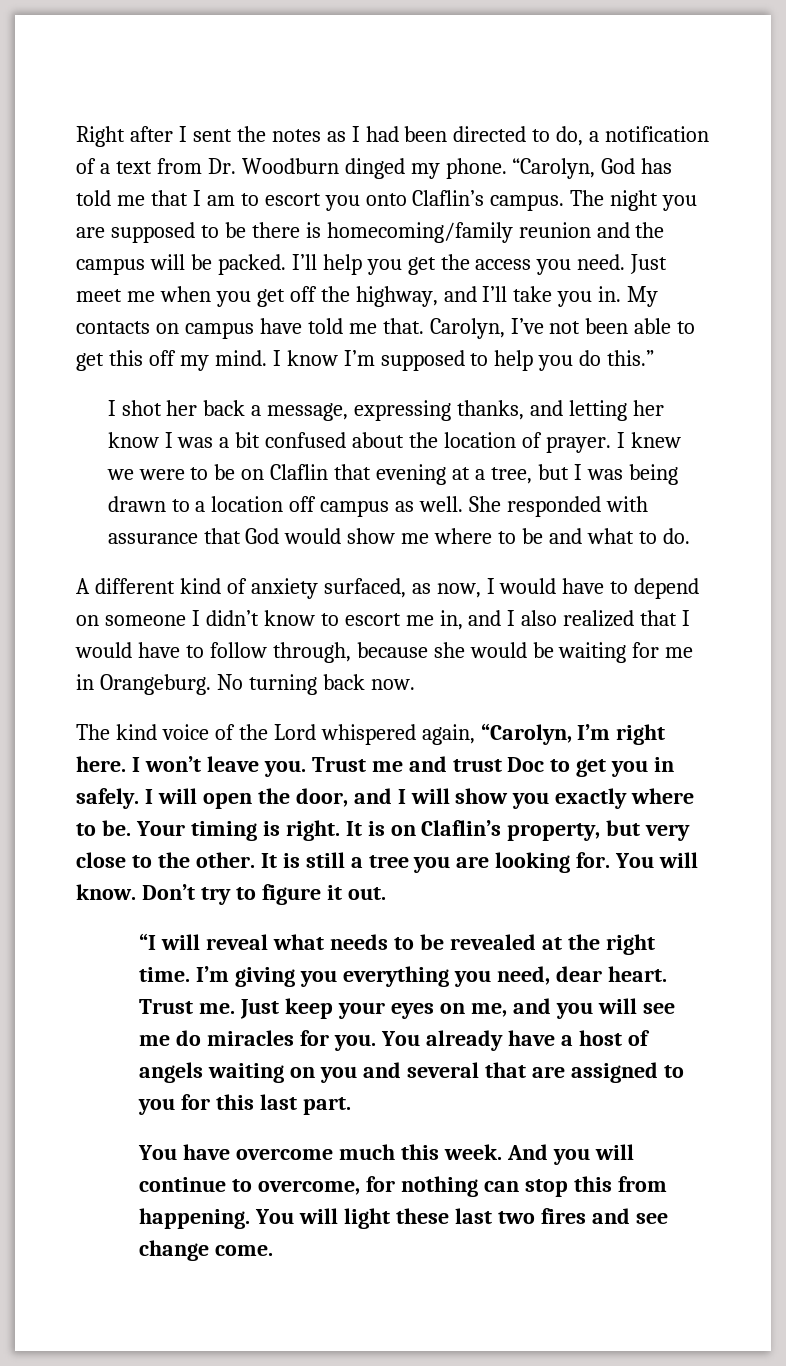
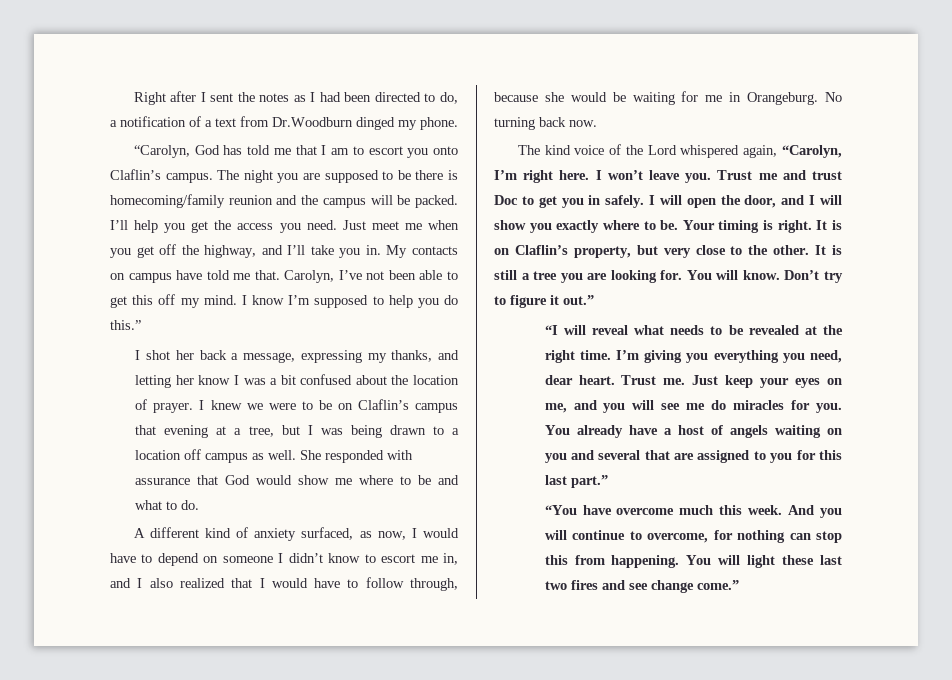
- Right after I sent the notes as I had been directed to do, a notification of a text from Dr. Woodburn dinged my phone. “Carolyn, God has told me that I am to escort you onto Claflin’s campus.
+ Right after I sent the notes as I had been directed to do, a notification of a text from Dr.Woodburn dinged my phone.
+ “Carolyn, God has told me that I am to escort you onto Claflin’s campus.
- I shot her back a message, expressing thanks, and letting her know I was a bit confused about the location of prayer.
+ I shot her back a message, expressing my thanks, and letting her know I was a bit confused about the location of prayer.
- I knew we were to be on Claflin that evening at a tree, but I was being drawn to a location off campus as well.
+ I knew we were to be on Claflin’s campus that evening at a tree, but I was being drawn to a location off campus as well.
- Don’t try to figure it out.
+ Don’t try to figure it out.”
- You already have a host of angels waiting on you and several that are assigned to you for this last part.
- You have overcome much this week.
+ You already have a host of angels waiting on you and several that are assigned to you for this last part.”
+ “You have overcome much this week.
- You will light these last two fires and see change come.
+ You will light these last two fires and see change come.”

